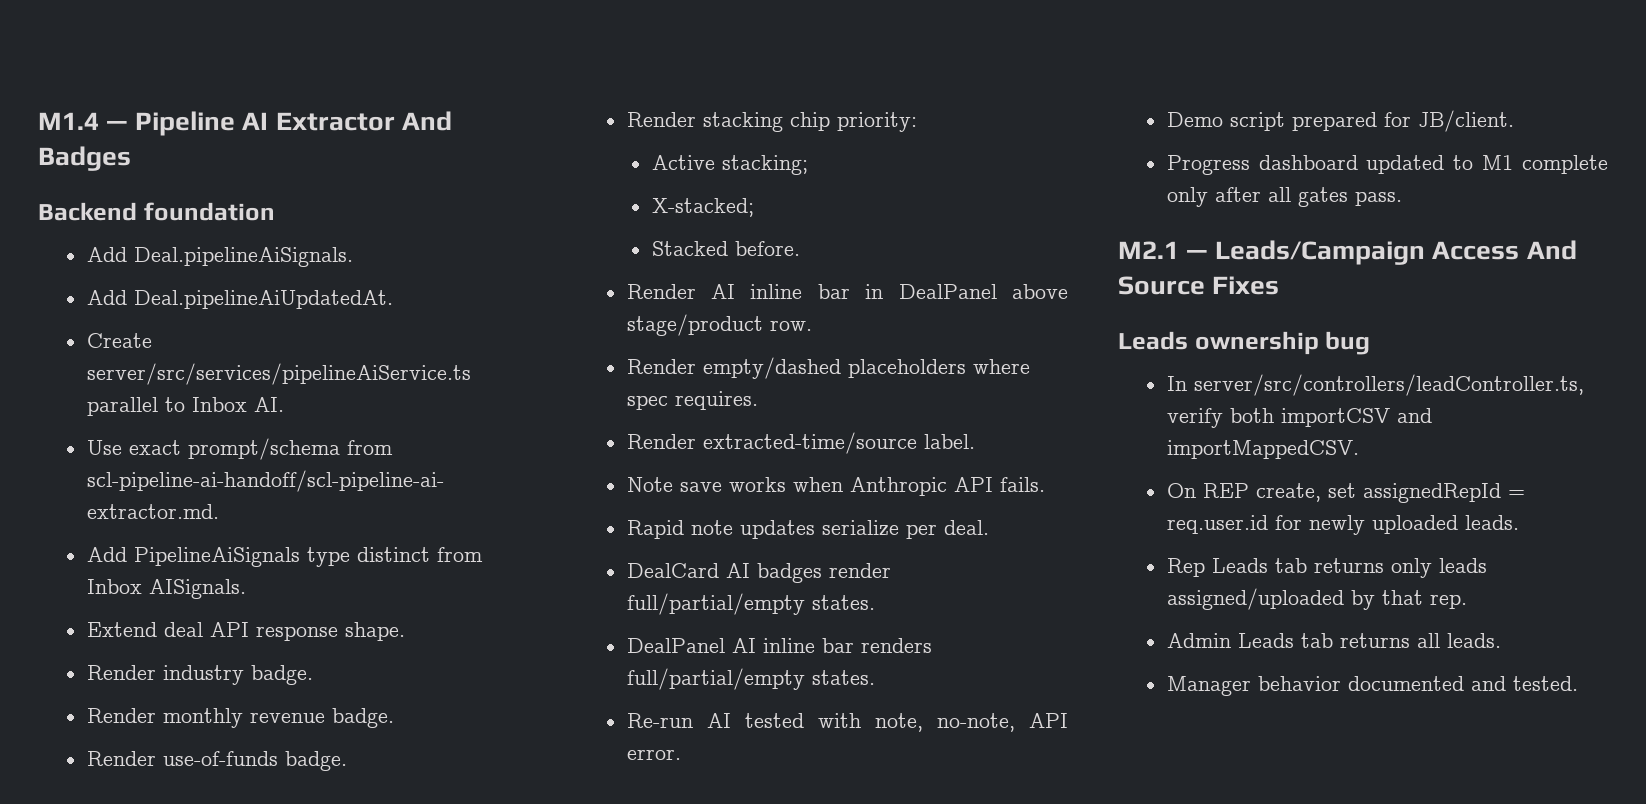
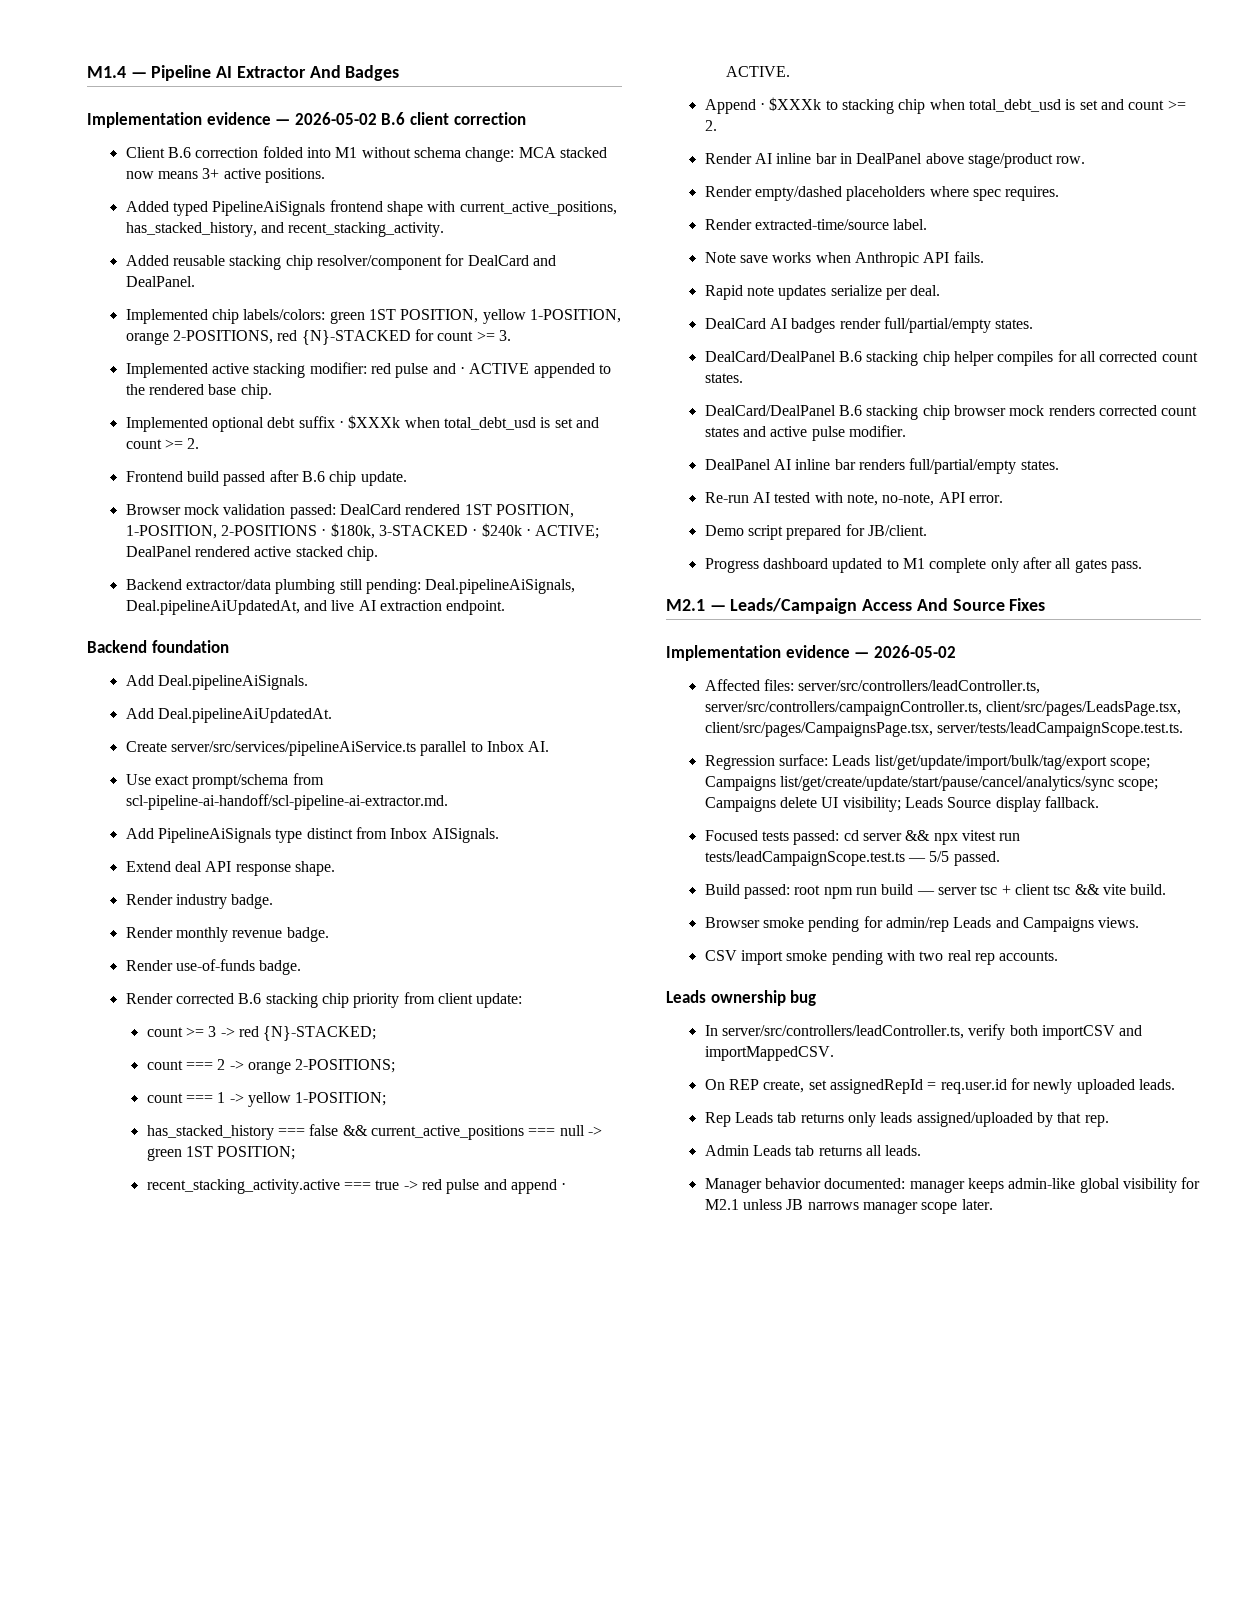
+ Implementation evidence — 2026-05-02 B.6 client correction
+ Client B.6 correction folded into M1 without schema change: MCA stacked now means 3+ active positions.
+ Added typed PipelineAiSignals frontend shape with current_active_positions, has_stacked_history, and recent_stacking_activity.
+ Added reusable stacking chip resolver/component for DealCard and DealPanel.
+ Implemented chip labels/colors: green 1ST POSITION, yellow 1-POSITION, orange 2-POSITIONS, red {N}-STACKED for count >= 3.
+ Implemented active stacking modifier: red pulse and · ACTIVE appended to the rendered base chip.
+ Implemented optional debt suffix · $XXXk when total_debt_usd is set and count >= 2.
+ Frontend build passed after B.6 chip update.
+ Browser mock validation passed: DealCard rendered 1ST POSITION, 1-POSITION, 2-POSITIONS · $180k, 3-STACKED · $240k · ACTIVE; DealPanel rendered active stacked chip.
+ Backend extractor/data plumbing still pending: Deal.pipelineAiSignals, Deal.pipelineAiUpdatedAt, and live AI extraction endpoint.
- Render stacking chip priority:
- Active stacking;
- X-stacked;
- Stacked before.
+ Render corrected B.6 stacking chip priority from client update:
+ count >= 3 -> red {N}-STACKED;
+ count === 2 -> orange 2-POSITIONS;
+ count === 1 -> yellow 1-POSITION;
+ has_stacked_history === false && current_active_positions === null -> green 1ST POSITION;
+ recent_stacking_activity.active === true -> red pulse and append · ACTIVE.
+ Append · $XXXk to stacking chip when total_debt_usd is set and count >= 2.
+ DealCard/DealPanel B.6 stacking chip helper compiles for all corrected count states.
+ DealCard/DealPanel B.6 stacking chip browser mock renders corrected count states and active pulse modifier.
  M2.1 — Leads/Campaign Access And Source Fixes
+ Implementation evidence — 2026-05-02
+ Affected files: server/src/controllers/leadController.ts, server/src/controllers/campaignController.ts, client/src/pages/LeadsPage.tsx, client/src/pages/CampaignsPage.tsx, server/tests/leadCampaignScope.test.ts.
+ Regression surface: Leads list/get/update/import/bulk/tag/export scope; Campaigns list/get/create/update/start/pause/cancel/analytics/sync scope; Campaigns delete UI visibility; Leads Source display fallback.
+ Focused tests passed: cd server && npx vitest run tests/leadCampaignScope.test.ts — 5/5 passed.
+ Build passed: root npm run build — server tsc + client tsc && vite build.
+ Browser smoke pending for admin/rep Leads and Campaigns views.
+ CSV import smoke pending with two real rep accounts.
- Manager behavior documented and tested.
+ Manager behavior documented: manager keeps admin-like global visibility for M2.1 unless JB narrows manager scope later.

